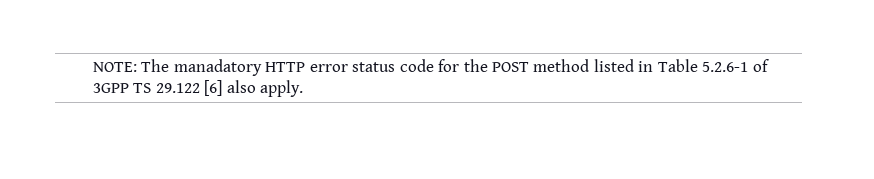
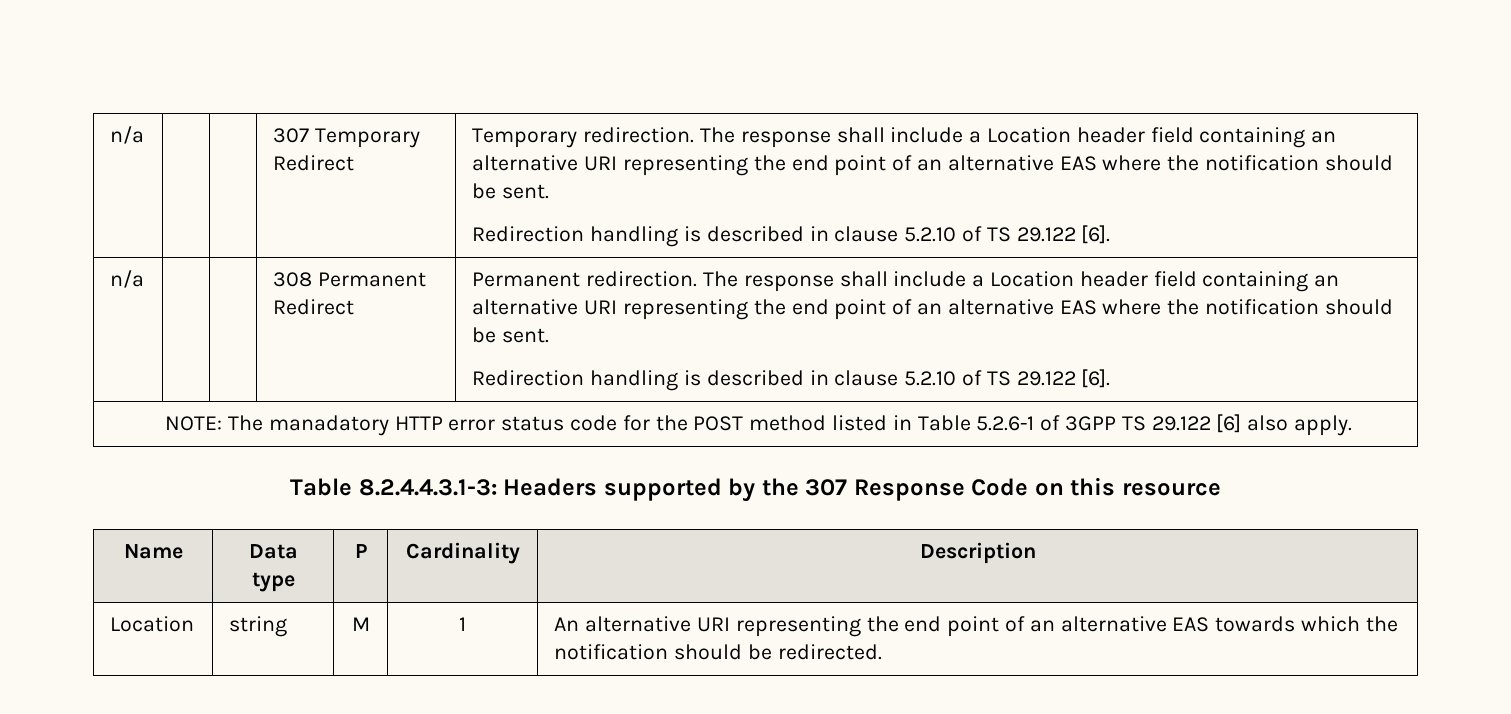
+ n/a | | | 307 Temporary Redirect | Temporary redirection. The response shall include a Location header field containing an alternative URI representing the end point of an alternative EAS where the notification should be sent.
+ Redirection handling is described in clause 5.2.10 of TS 29.122 [6].
+ n/a | | | 308 Permanent Redirect | Permanent redirection. The response shall include a Location header field containing an alternative URI representing the end point of an alternative EAS where the notification should be sent.
+ Redirection handling is described in clause 5.2.10 of TS 29.122 [6].
+ Table 8.2.4.4.3.1-3: Headers supported by the 307 Response Code on this resource
+ Name | Data type | P | Cardinality | Description
+ Location | string | M | 1 | An alternative URI representing the end point of an alternative EAS towards which the notification should be redirected.

